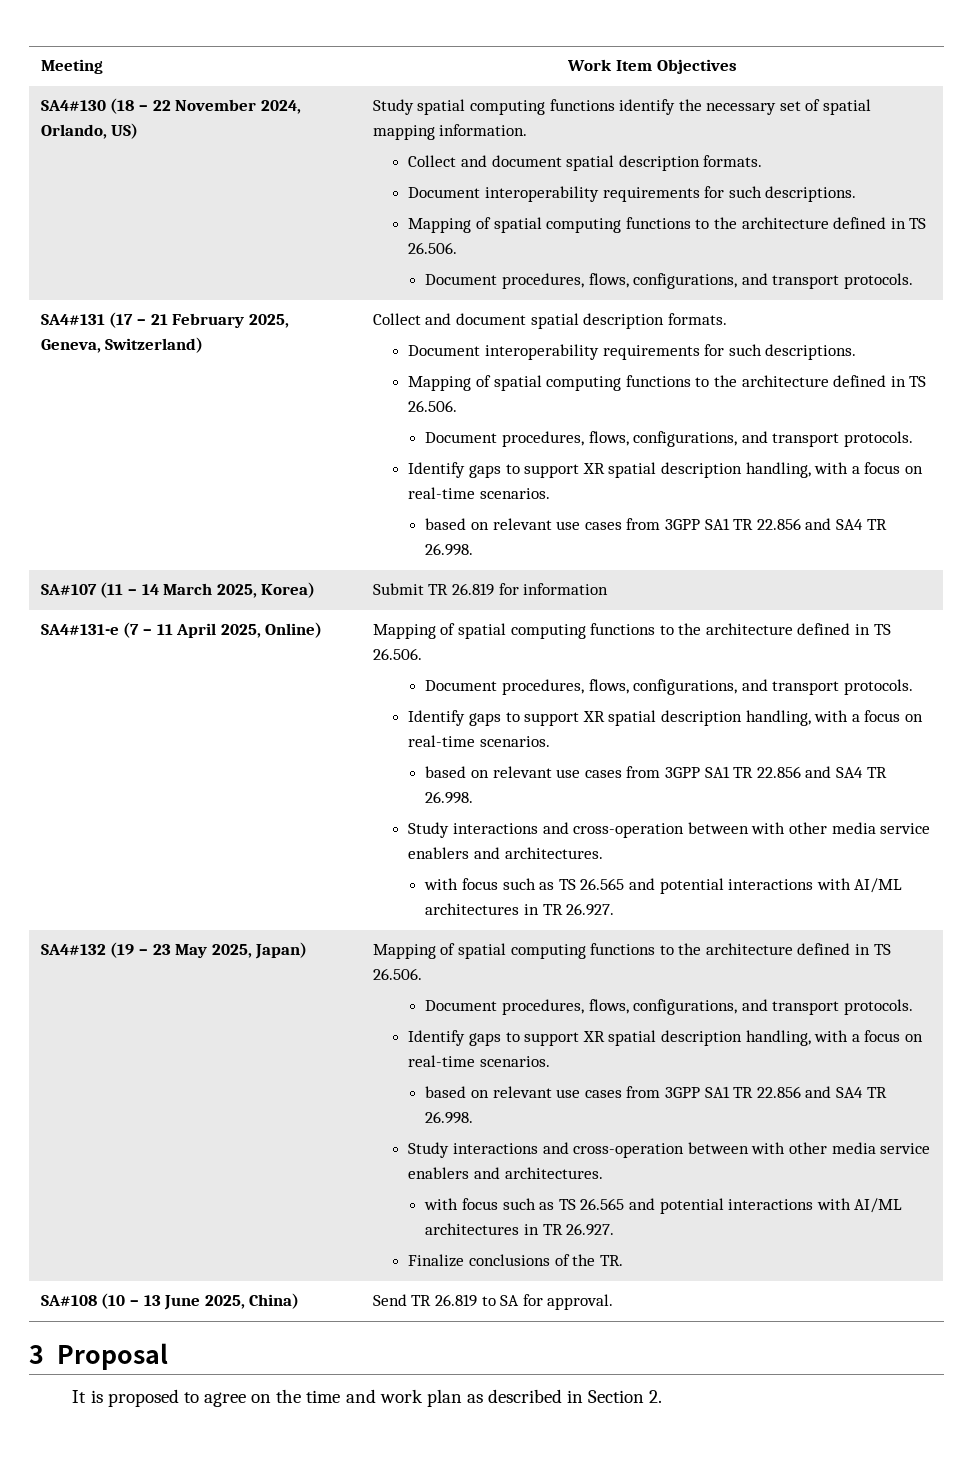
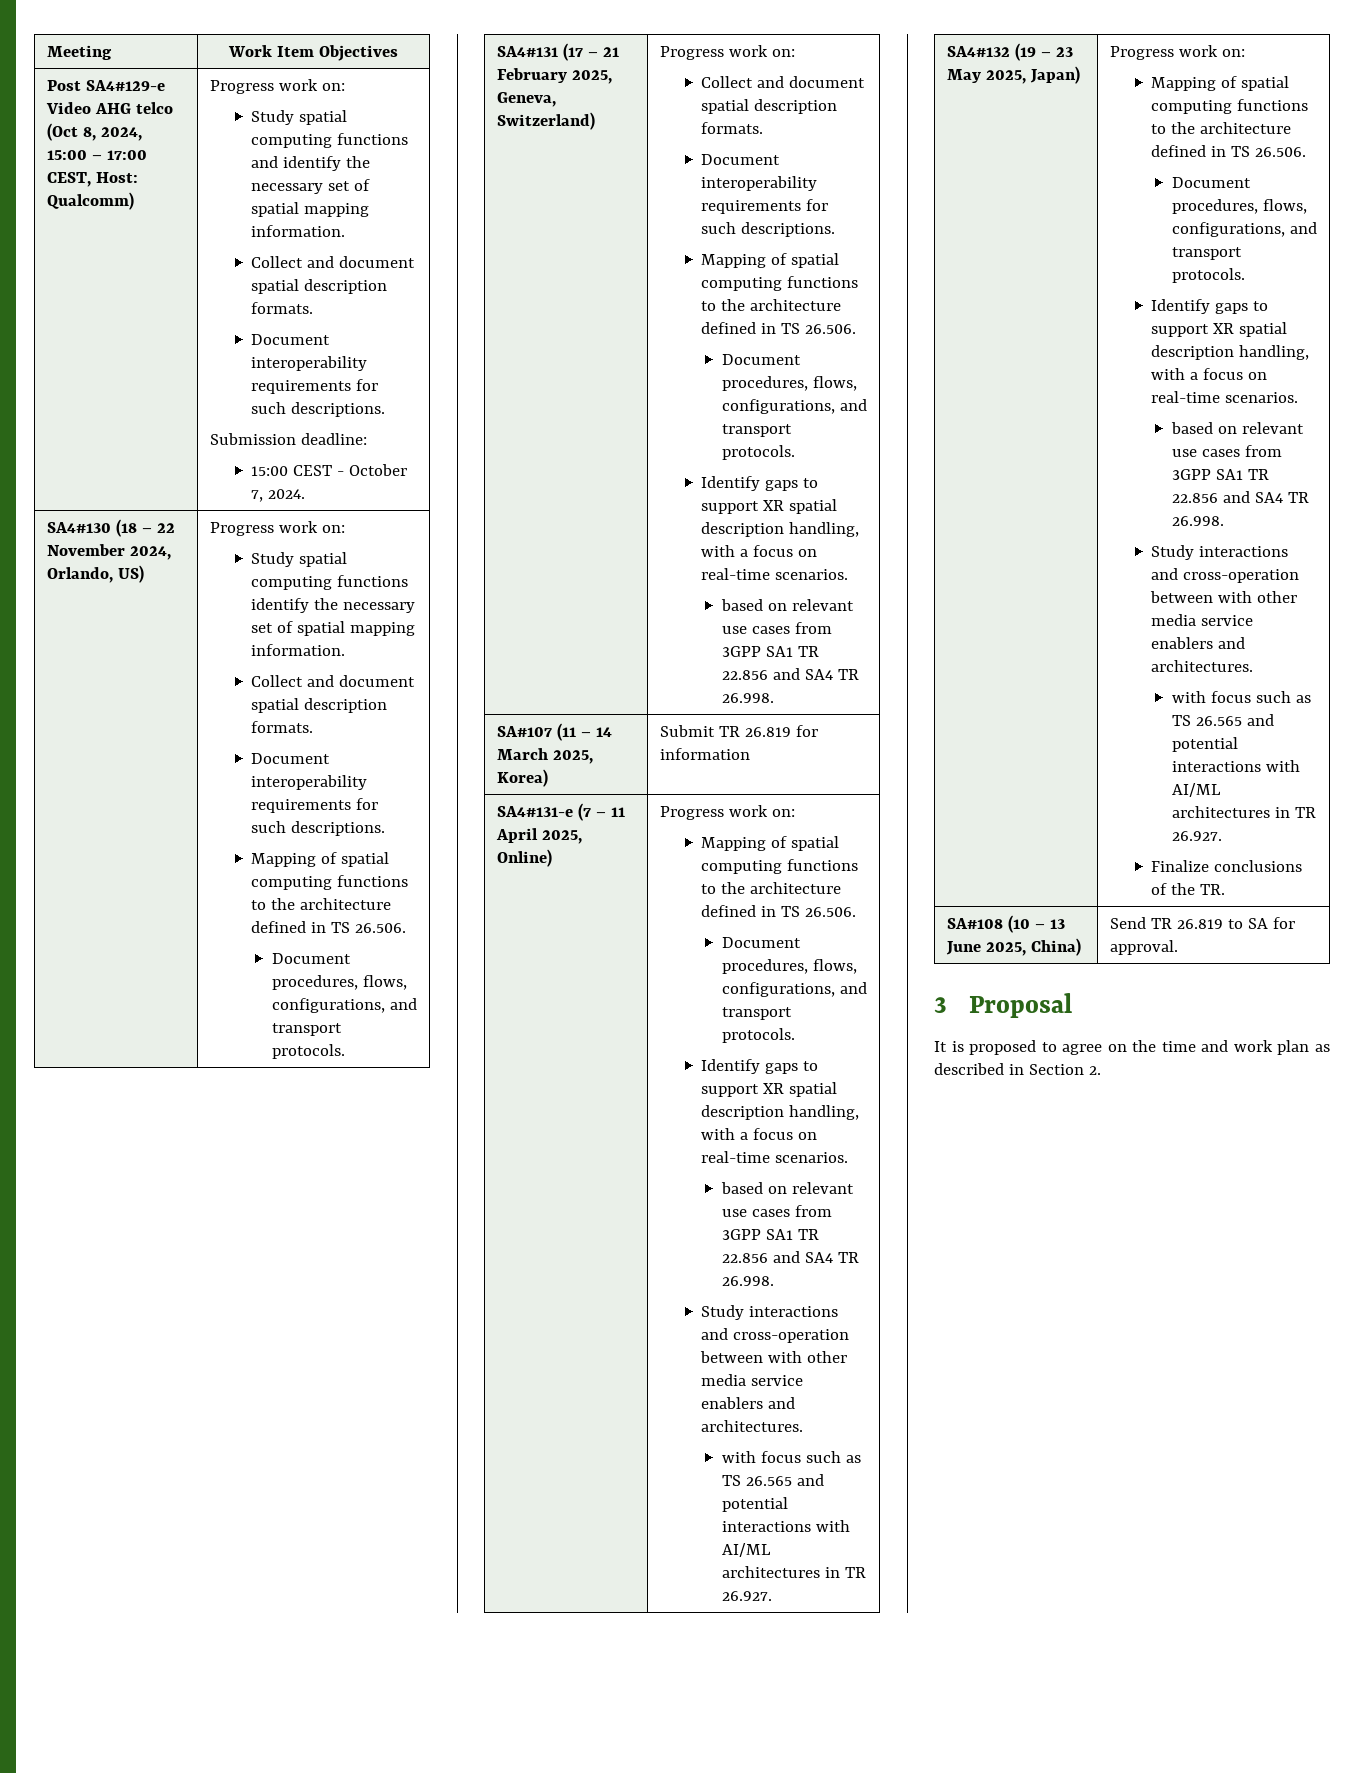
+ Post SA4#129-e Video AHG telco (Oct 8, 2024, 15:00 – 17:00 CEST, Host: Qualcomm) | Progress work on:
+ Study spatial computing functions and identify the necessary set of spatial mapping information.
+ Collect and document spatial description formats.
+ Document interoperability requirements for such descriptions.
+ Submission deadline:
+ 15:00 CEST - October 7, 2024.
- SA4#130 (18 – 22 November 2024, Orlando, US)
+ SA4#130 (18 – 22 November 2024, Orlando, US) | Progress work on:
- SA4#131 (17 – 21 February 2025, Geneva, Switzerland)
+ SA4#131 (17 – 21 February 2025, Geneva, Switzerland) | Progress work on:
- SA4#131-e (7 – 11 April 2025, Online)
+ SA4#131-e (7 – 11 April 2025, Online) | Progress work on:
- SA4#132 (19 – 23 May 2025, Japan)
+ SA4#132 (19 – 23 May 2025, Japan) | Progress work on:

